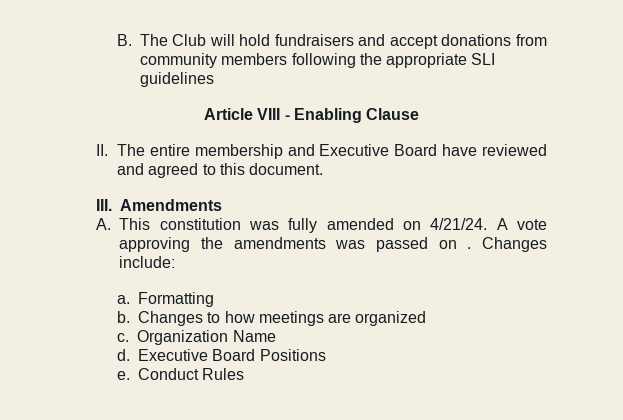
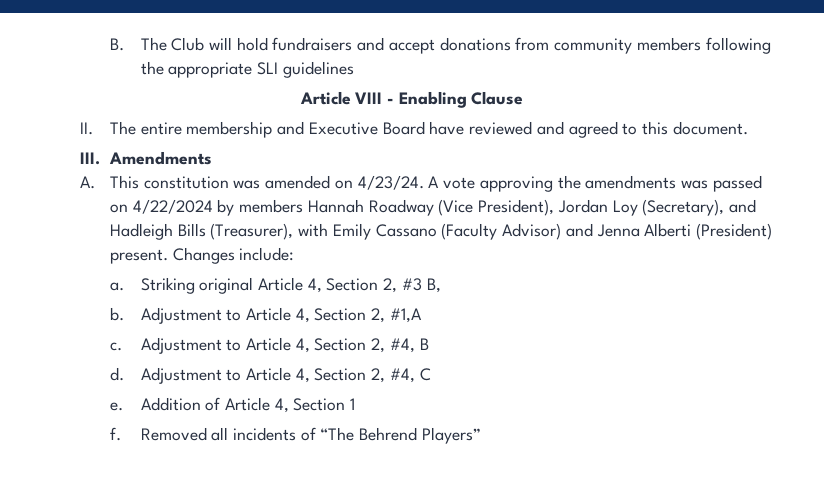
- A. This constitution was fully amended on 4/21/24.
+ A. This constitution was amended on 4/23/24.
- A vote approving the amendments was passed on . Changes include:
- a. Formatting
- b. Changes to how meetings are organized
- c. Organization Name
- d. Executive Board Positions
- e. Conduct Rules
+ A vote approving the amendments was passed on 4/22/2024 by members Hannah Roadway (Vice President), Jordan Loy (Secretary), and Hadleigh Bills (Treasurer), with Emily Cassano (Faculty Advisor) and Jenna Alberti (President) present. Changes include:
+ a. Striking original Article 4, Section 2, #3 B,
+ b. Adjustment to Article 4, Section 2, #1,A
+ c. Adjustment to Article 4, Section 2, #4, B
+ d. Adjustment to Article 4, Section 2, #4, C
+ e. Addition of Article 4, Section 1
+ f. Removed all incidents of “The Behrend Players”

